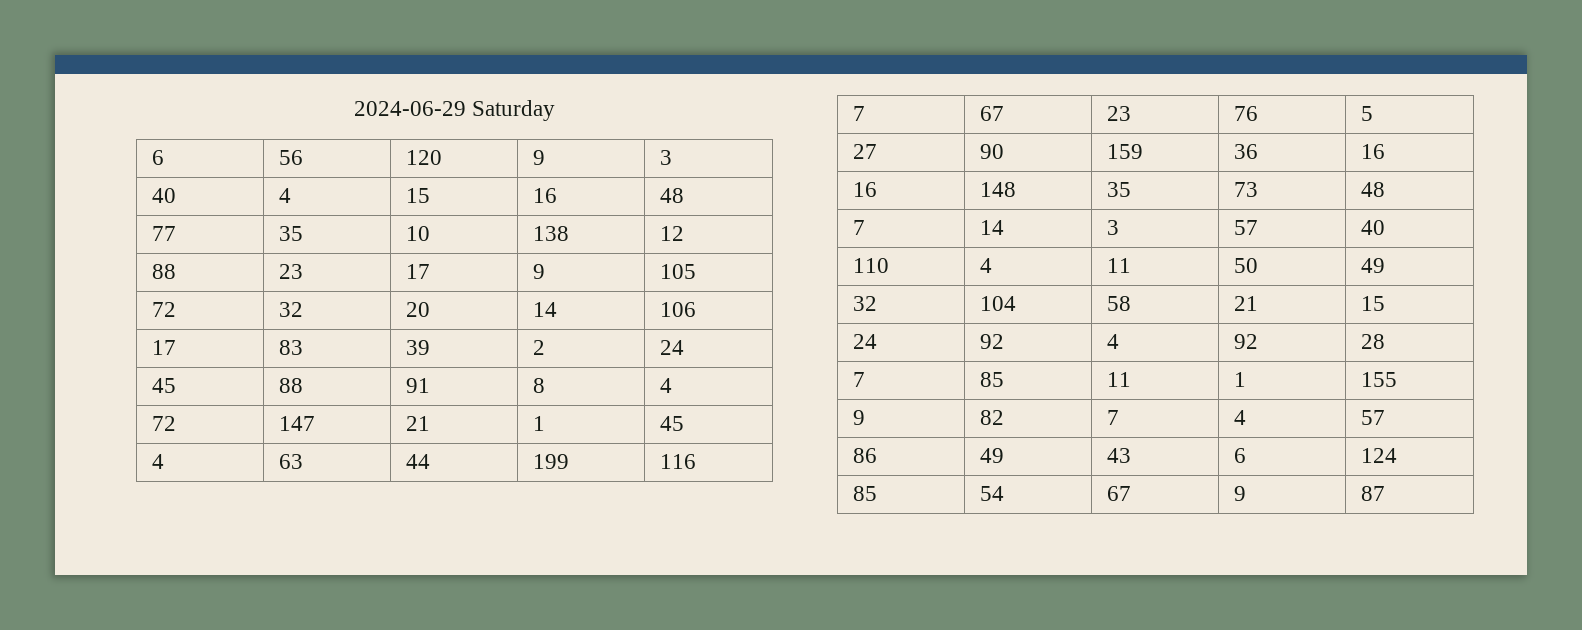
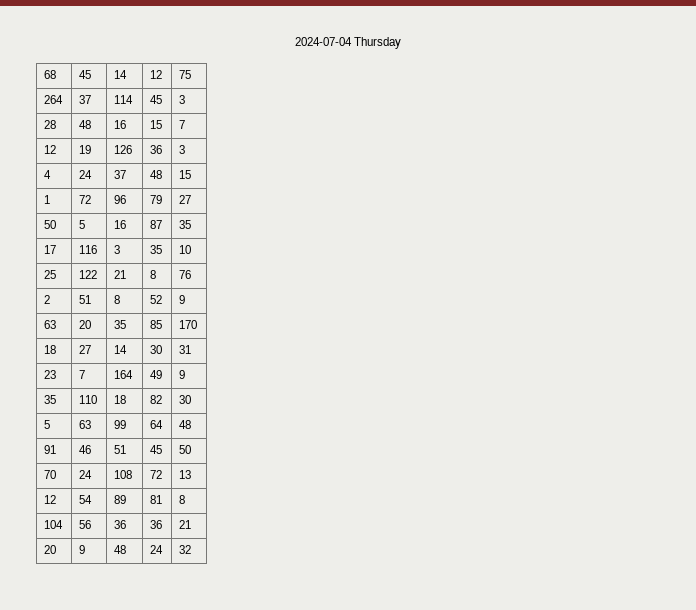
- 2024-06-29 Saturday
- 6 | 56 | 120 | 9 | 3
- 40 | 4 | 15 | 16 | 48
- 77 | 35 | 10 | 138 | 12
- 88 | 23 | 17 | 9 | 105
- 72 | 32 | 20 | 14 | 106
- 17 | 83 | 39 | 2 | 24
- 45 | 88 | 91 | 8 | 4
- 72 | 147 | 21 | 1 | 45
- 4 | 63 | 44 | 199 | 116
- 7 | 67 | 23 | 76 | 5
- 27 | 90 | 159 | 36 | 16
- 16 | 148 | 35 | 73 | 48
- 7 | 14 | 3 | 57 | 40
- 110 | 4 | 11 | 50 | 49
- 32 | 104 | 58 | 21 | 15
- 24 | 92 | 4 | 92 | 28
- 7 | 85 | 11 | 1 | 155
- 9 | 82 | 7 | 4 | 57
- 86 | 49 | 43 | 6 | 124
- 85 | 54 | 67 | 9 | 87
+ 2024-07-04 Thursday
+ 68 | 45 | 14 | 12 | 75
+ 264 | 37 | 114 | 45 | 3
+ 28 | 48 | 16 | 15 | 7
+ 12 | 19 | 126 | 36 | 3
+ 4 | 24 | 37 | 48 | 15
+ 1 | 72 | 96 | 79 | 27
+ 50 | 5 | 16 | 87 | 35
+ 17 | 116 | 3 | 35 | 10
+ 25 | 122 | 21 | 8 | 76
+ 2 | 51 | 8 | 52 | 9
+ 63 | 20 | 35 | 85 | 170
+ 18 | 27 | 14 | 30 | 31
+ 23 | 7 | 164 | 49 | 9
+ 35 | 110 | 18 | 82 | 30
+ 5 | 63 | 99 | 64 | 48
+ 91 | 46 | 51 | 45 | 50
+ 70 | 24 | 108 | 72 | 13
+ 12 | 54 | 89 | 81 | 8
+ 104 | 56 | 36 | 36 | 21
+ 20 | 9 | 48 | 24 | 32

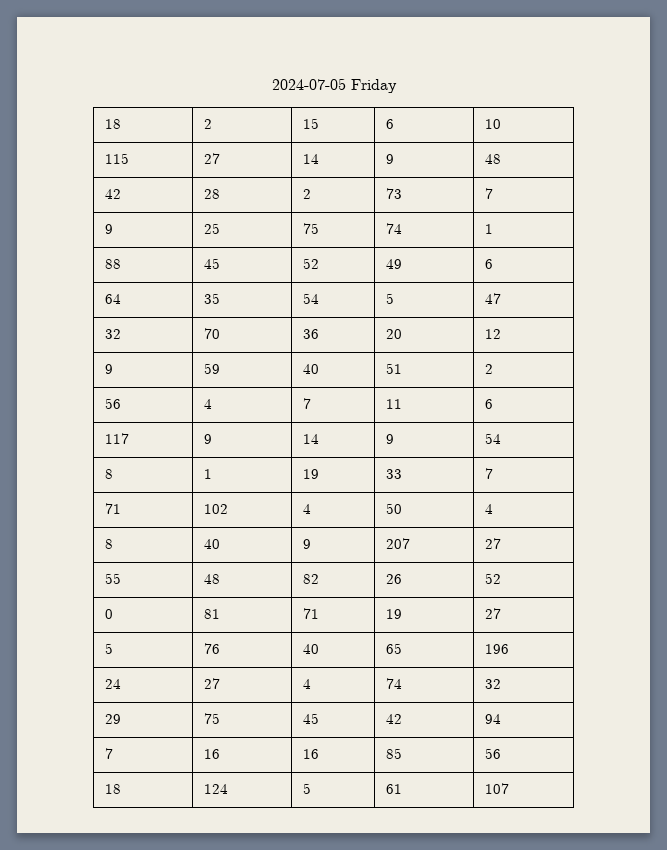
- 2024-07-04 Thursday
- 68 | 45 | 14 | 12 | 75
- 264 | 37 | 114 | 45 | 3
- 28 | 48 | 16 | 15 | 7
- 12 | 19 | 126 | 36 | 3
- 4 | 24 | 37 | 48 | 15
- 1 | 72 | 96 | 79 | 27
- 50 | 5 | 16 | 87 | 35
- 17 | 116 | 3 | 35 | 10
- 25 | 122 | 21 | 8 | 76
- 2 | 51 | 8 | 52 | 9
- 63 | 20 | 35 | 85 | 170
- 18 | 27 | 14 | 30 | 31
- 23 | 7 | 164 | 49 | 9
- 35 | 110 | 18 | 82 | 30
- 5 | 63 | 99 | 64 | 48
- 91 | 46 | 51 | 45 | 50
- 70 | 24 | 108 | 72 | 13
- 12 | 54 | 89 | 81 | 8
- 104 | 56 | 36 | 36 | 21
- 20 | 9 | 48 | 24 | 32
+ 2024-07-05 Friday
+ 18 | 2 | 15 | 6 | 10
+ 115 | 27 | 14 | 9 | 48
+ 42 | 28 | 2 | 73 | 7
+ 9 | 25 | 75 | 74 | 1
+ 88 | 45 | 52 | 49 | 6
+ 64 | 35 | 54 | 5 | 47
+ 32 | 70 | 36 | 20 | 12
+ 9 | 59 | 40 | 51 | 2
+ 56 | 4 | 7 | 11 | 6
+ 117 | 9 | 14 | 9 | 54
+ 8 | 1 | 19 | 33 | 7
+ 71 | 102 | 4 | 50 | 4
+ 8 | 40 | 9 | 207 | 27
+ 55 | 48 | 82 | 26 | 52
+ 0 | 81 | 71 | 19 | 27
+ 5 | 76 | 40 | 65 | 196
+ 24 | 27 | 4 | 74 | 32
+ 29 | 75 | 45 | 42 | 94
+ 7 | 16 | 16 | 85 | 56
+ 18 | 124 | 5 | 61 | 107

